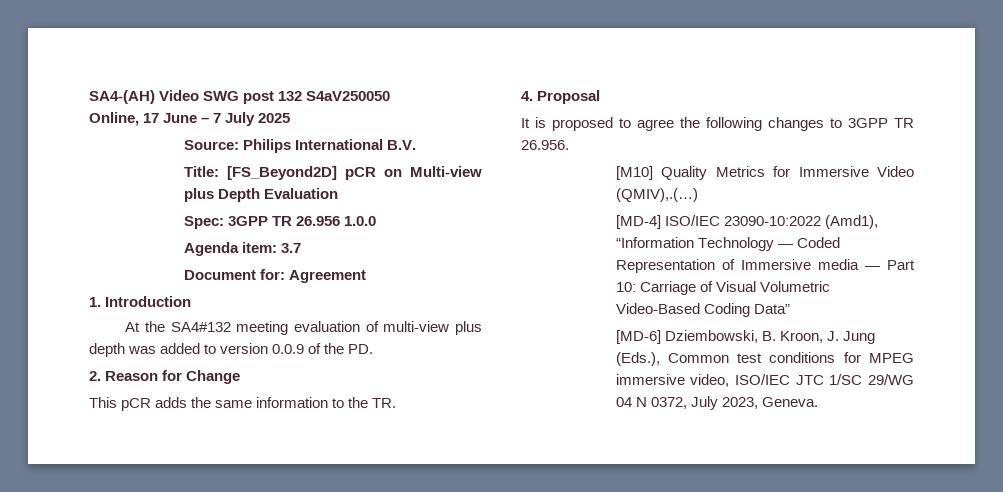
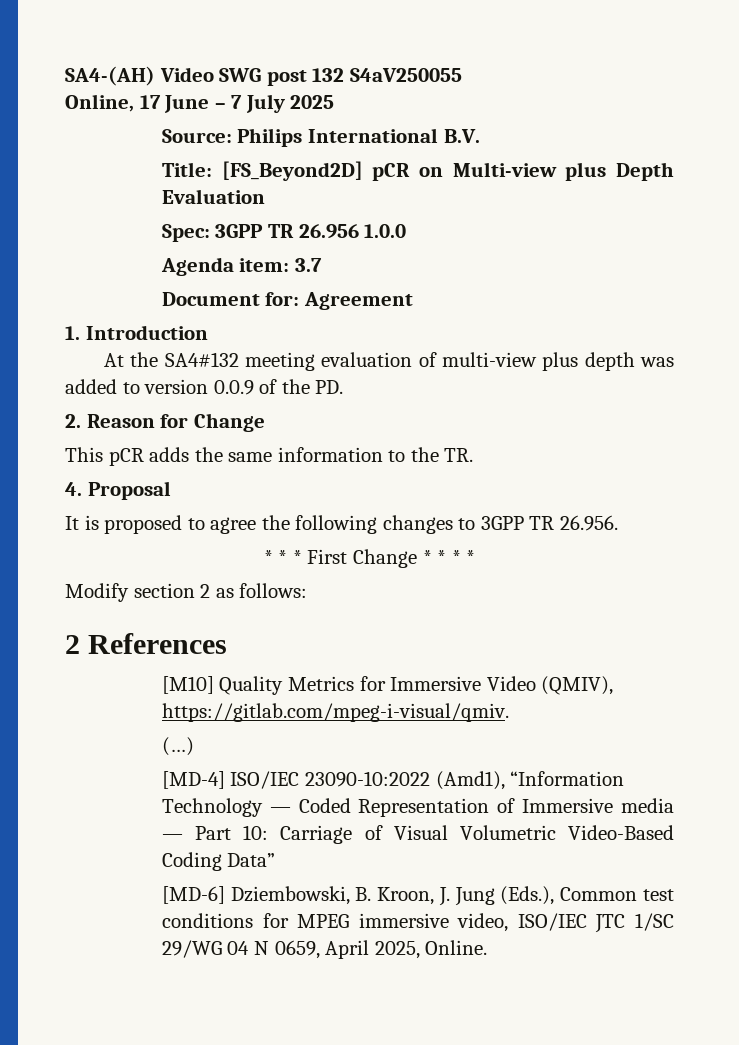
- SA4-(AH) Video SWG post 132 S4aV250050
+ SA4-(AH) Video SWG post 132 S4aV250055
+ * * * First Change * * * *
+ Modify section 2 as follows:
+ 2 References
- [M10] Quality Metrics for Immersive Video (QMIV),.(…)
+ [M10] Quality Metrics for Immersive Video (QMIV), https://gitlab.com/mpeg-i-visual/qmiv.
+ (…)
- [MD-6] Dziembowski, B. Kroon, J. Jung (Eds.), Common test conditions for MPEG immersive video, ISO/IEC JTC 1/SC 29/WG 04 N 0372, July 2023, Geneva.
+ [MD-6] Dziembowski, B. Kroon, J. Jung (Eds.), Common test conditions for MPEG immersive video, ISO/IEC JTC 1/SC 29/WG 04 N 0659, April 2025, Online.

